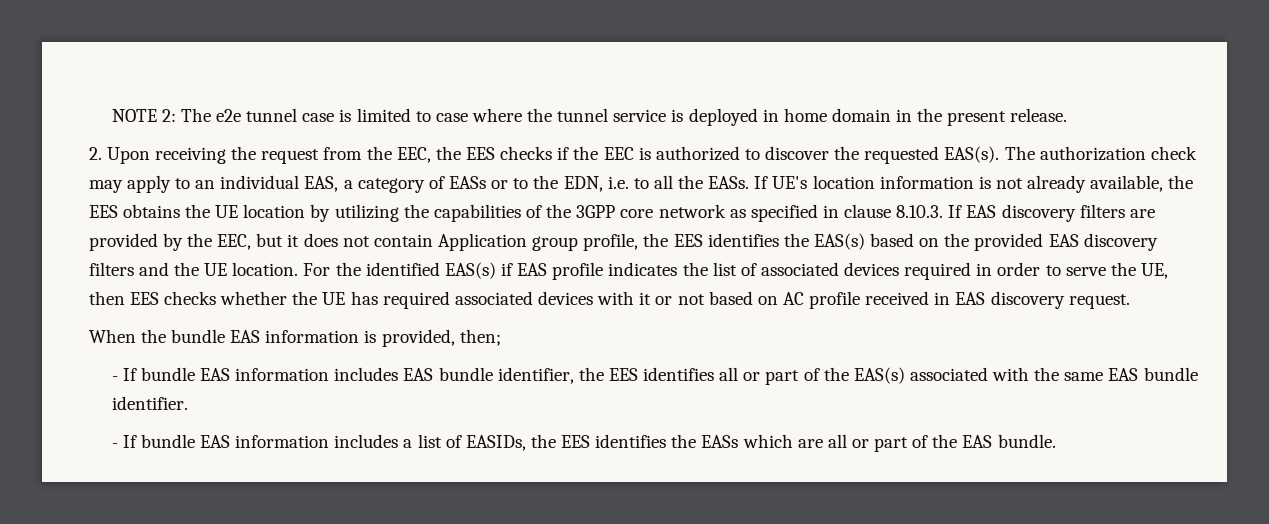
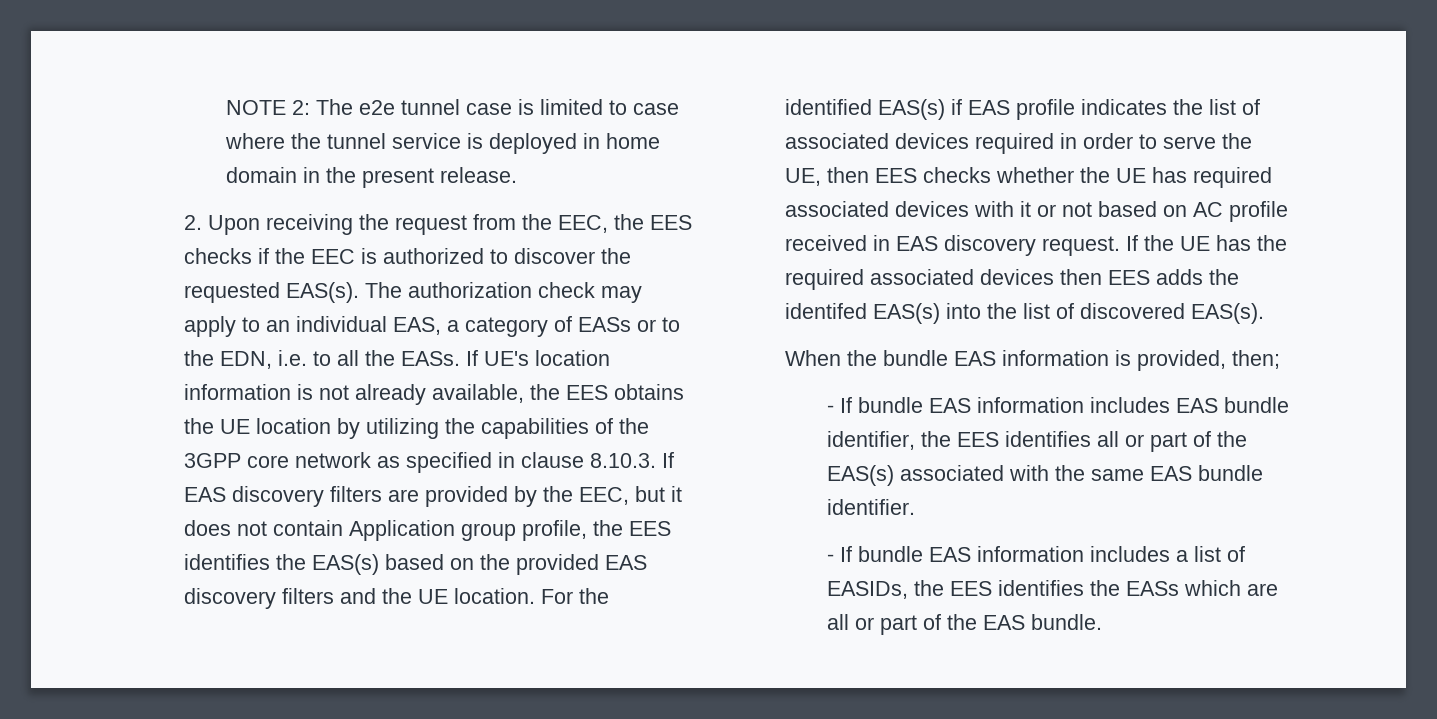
+ If the UE has the required associated devices then EES adds the identifed EAS(s) into the list of discovered EAS(s).

